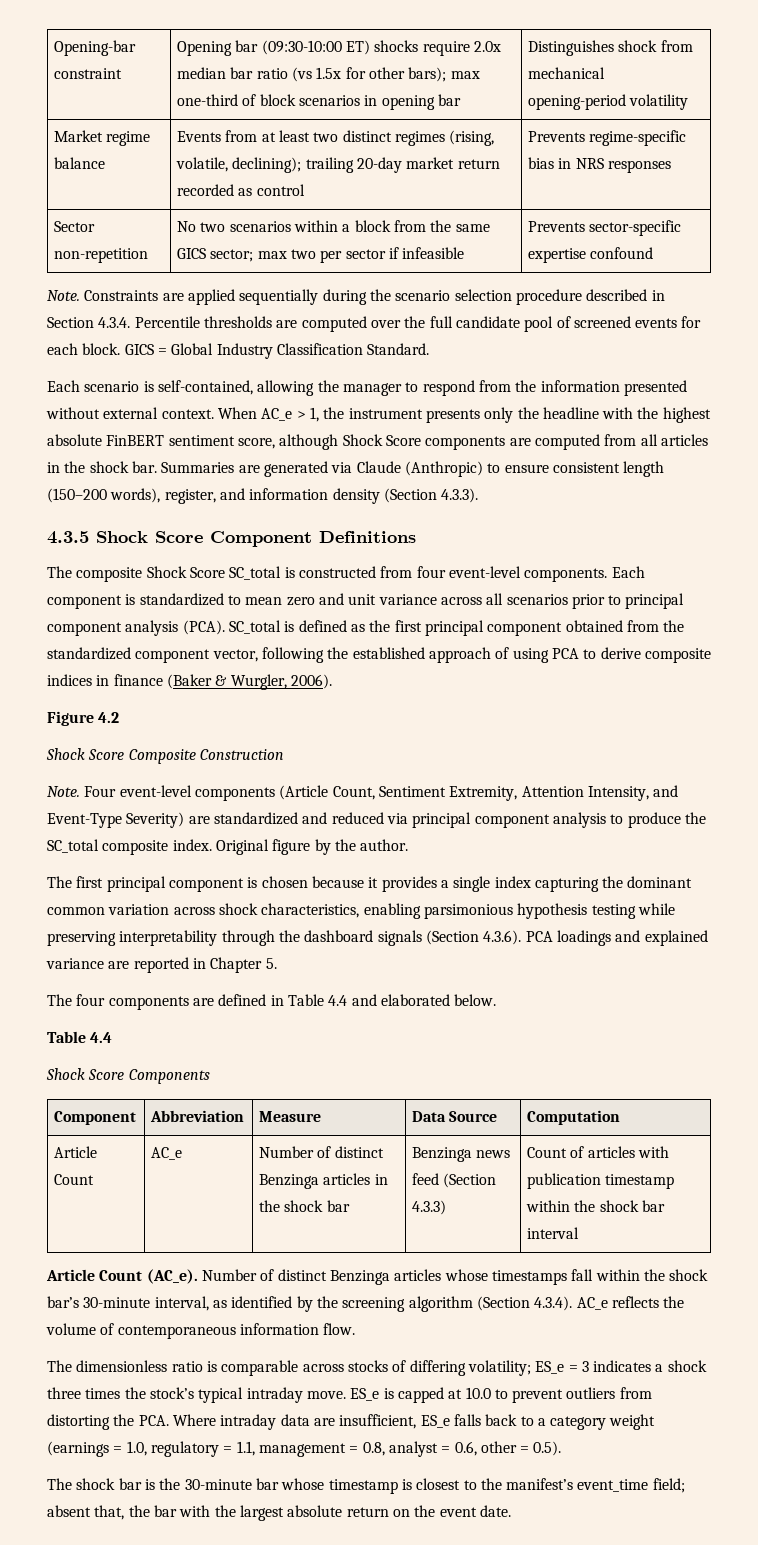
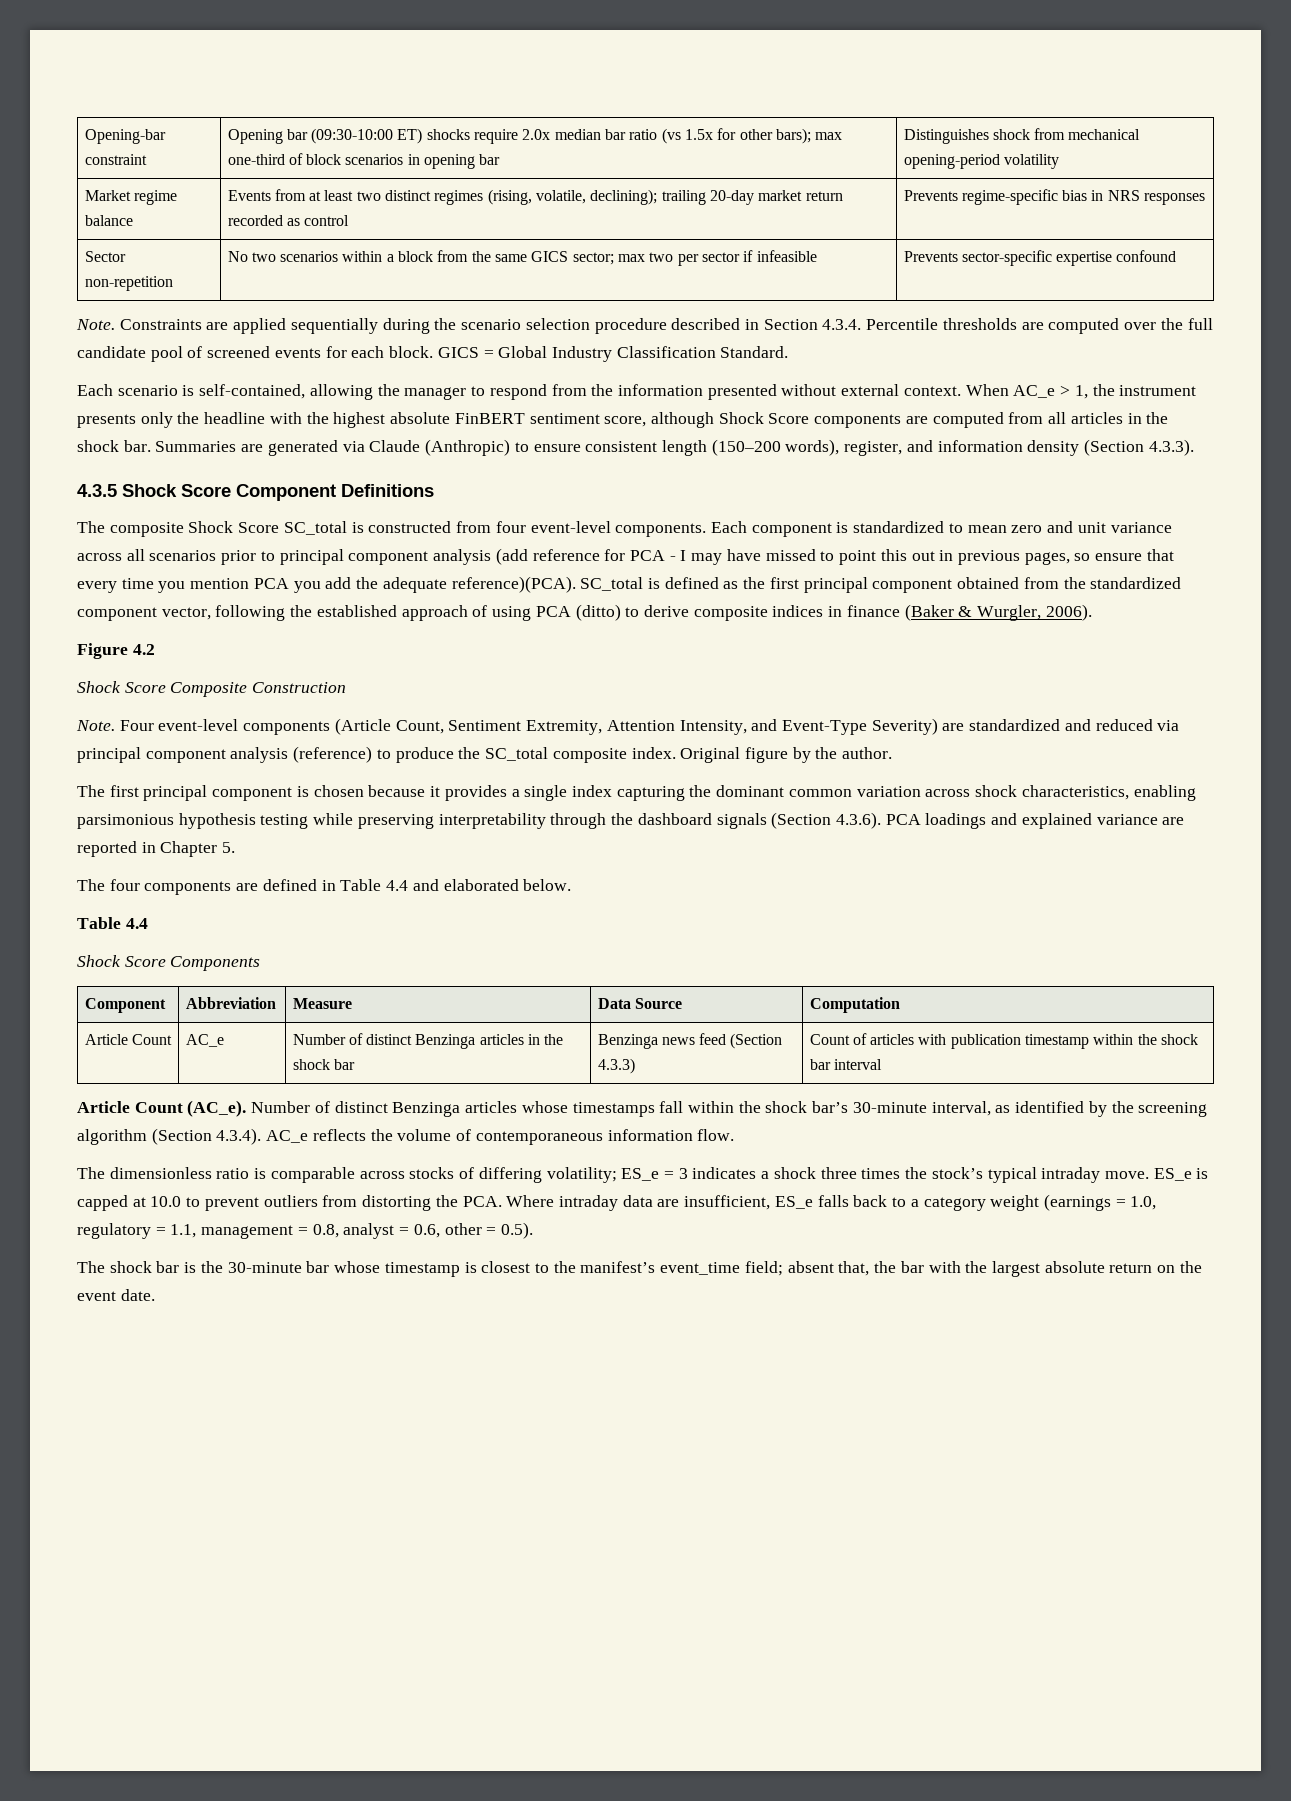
- Each component is standardized to mean zero and unit variance across all scenarios prior to principal component analysis (PCA).
+ Each component is standardized to mean zero and unit variance across all scenarios prior to principal component analysis (add reference for PCA - I may have missed to point this out in previous pages, so ensure that every time you mention PCA you add the adequate reference)(PCA).
- SC_total is defined as the first principal component obtained from the standardized component vector, following the established approach of using PCA to derive composite indices in finance (Baker & Wurgler, 2006).
+ SC_total is defined as the first principal component obtained from the standardized component vector, following the established approach of using PCA (ditto) to derive composite indices in finance (Baker & Wurgler, 2006).
- Four event-level components (Article Count, Sentiment Extremity, Attention Intensity, and Event-Type Severity) are standardized and reduced via principal component analysis to produce the SC_total composite index.
+ Four event-level components (Article Count, Sentiment Extremity, Attention Intensity, and Event-Type Severity) are standardized and reduced via principal component analysis (reference) to produce the SC_total composite index.

